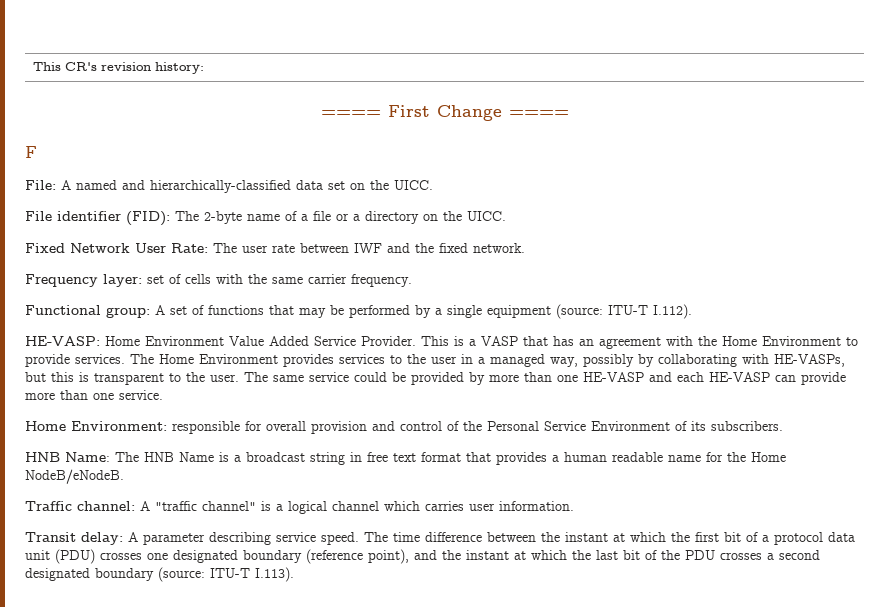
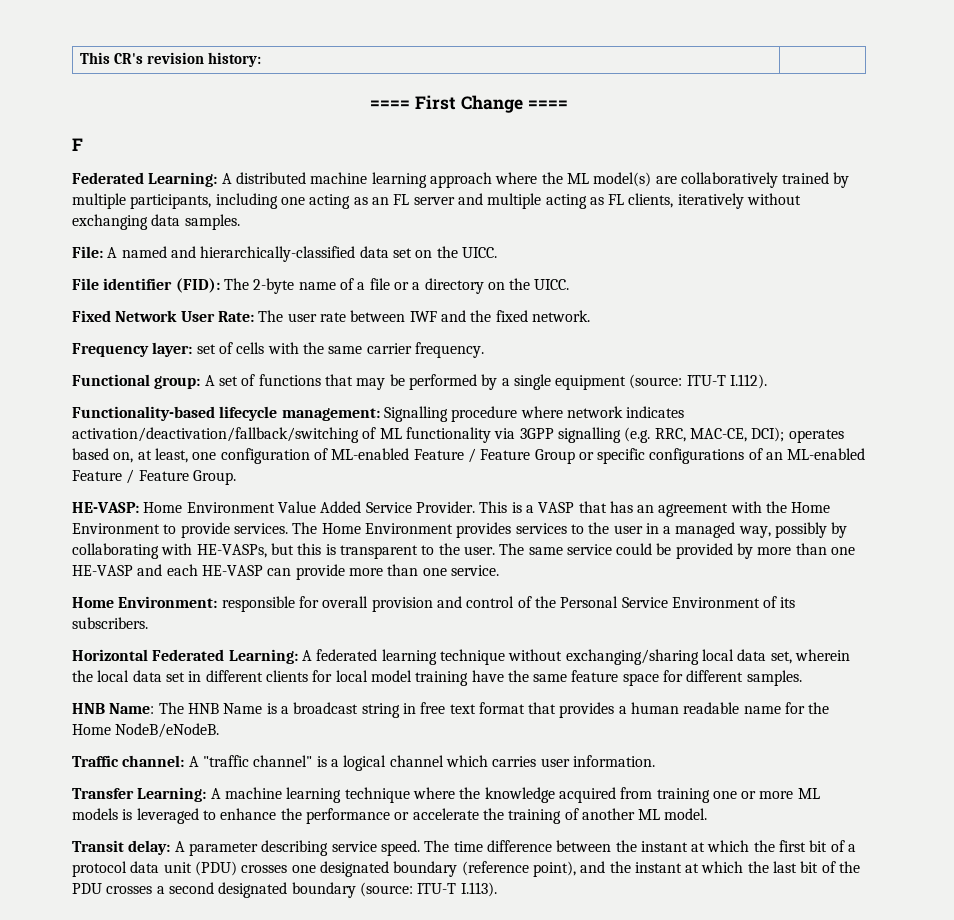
+ Federated Learning: A distributed machine learning approach where the ML model(s) are collaboratively trained by multiple participants, including one acting as an FL server and multiple acting as FL clients, iteratively without exchanging data samples.
+ Functionality-based lifecycle management: Signalling procedure where network indicates activation/deactivation/fallback/switching of ML functionality via 3GPP signalling (e.g. RRC, MAC-CE, DCI); operates based on, at least, one configuration of ML-enabled Feature / Feature Group or specific configurations of an ML-enabled Feature / Feature Group.
+ Horizontal Federated Learning: A federated learning technique without exchanging/sharing local data set, wherein the local data set in different clients for local model training have the same feature space for different samples.
+ Transfer Learning: A machine learning technique where the knowledge acquired from training one or more ML models is leveraged to enhance the performance or accelerate the training of another ML model.

